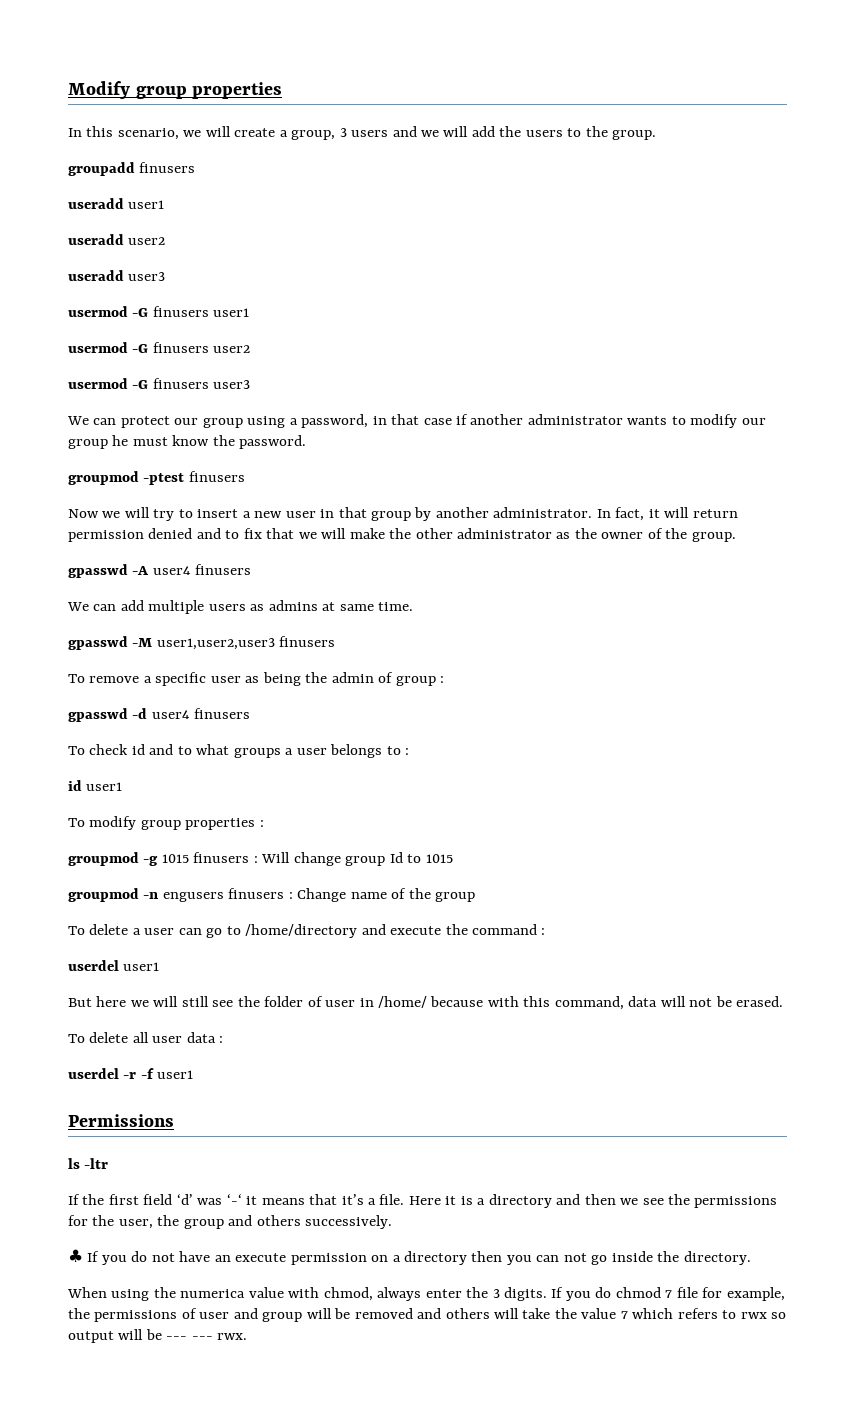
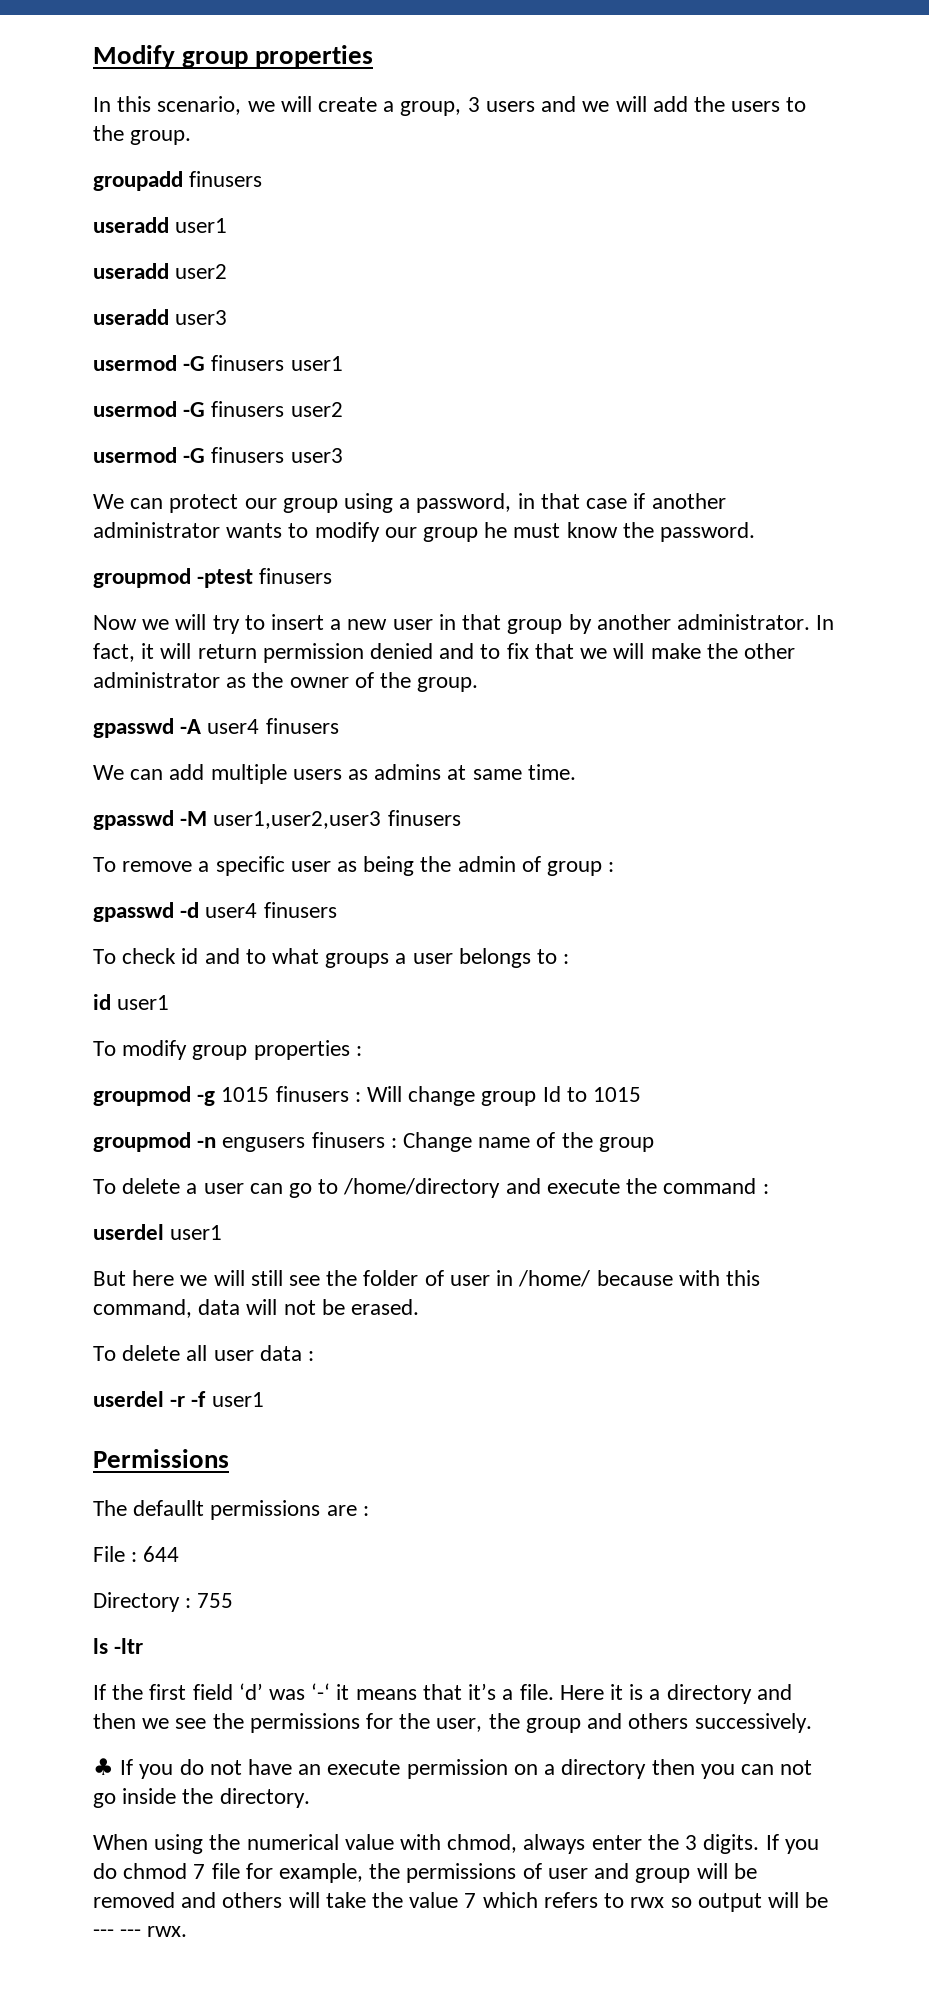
+ The defaullt permissions are :
+ File : 644
+ Directory : 755
- When using the numerica value with chmod, always enter the 3 digits.
+ When using the numerical value with chmod, always enter the 3 digits.

